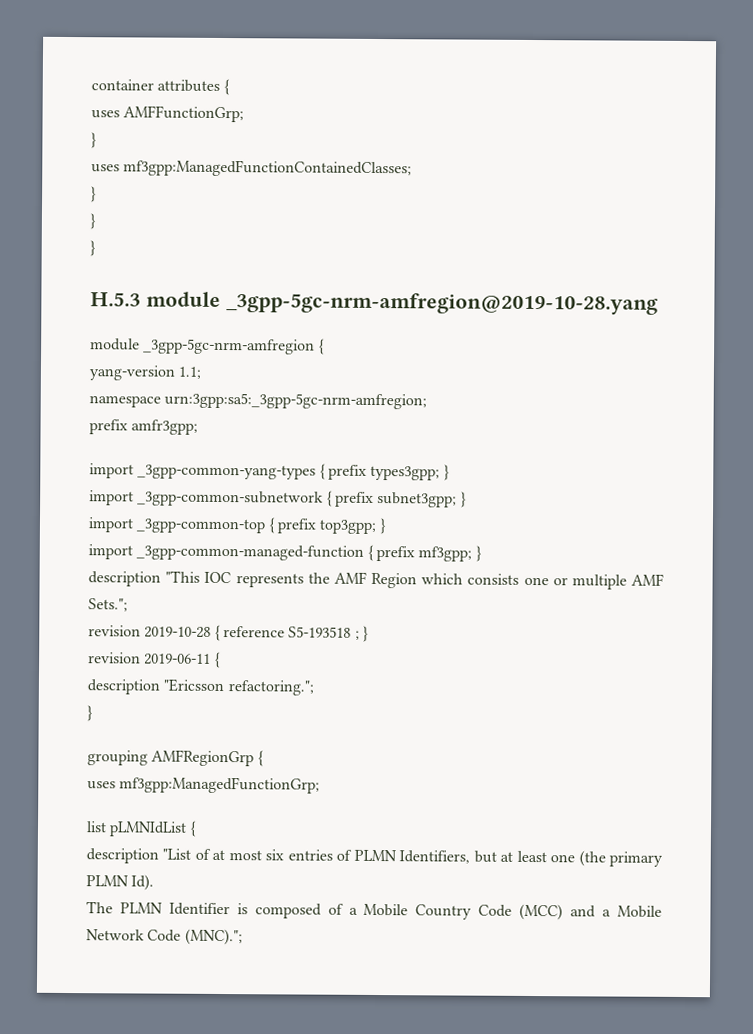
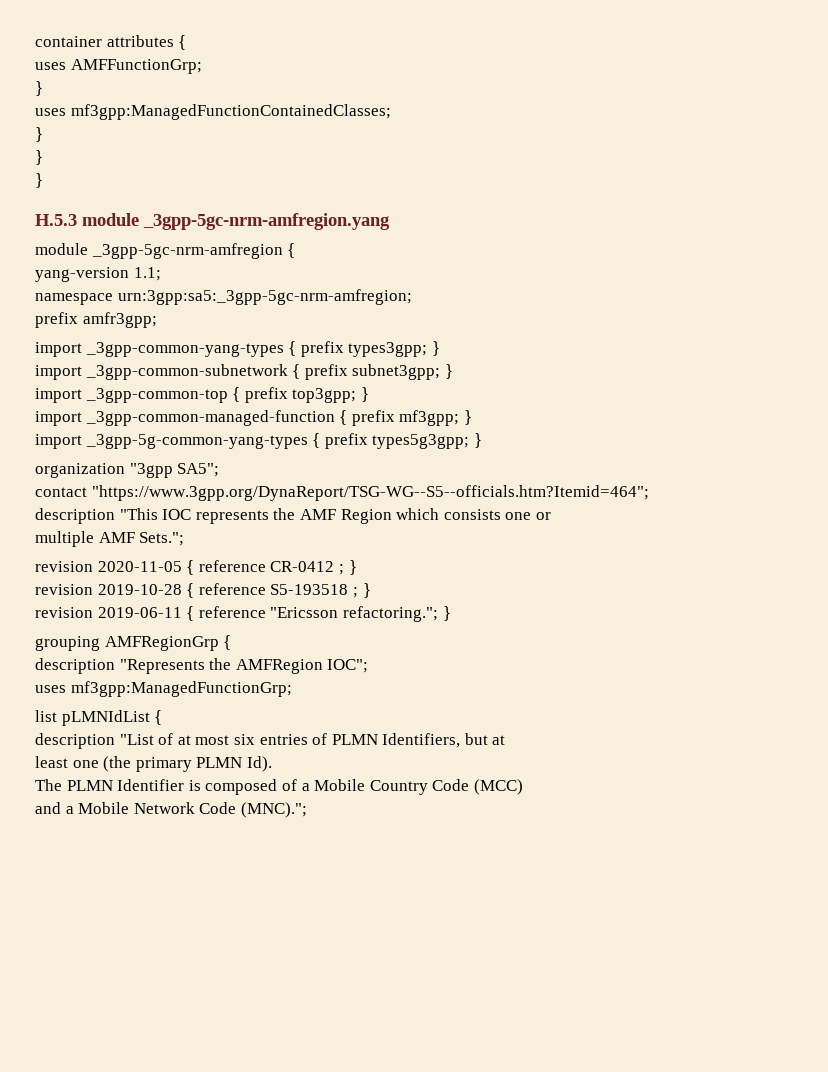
- H.5.3 module _3gpp-5gc-nrm-amfregion@2019-10-28.yang
+ H.5.3 module _3gpp-5gc-nrm-amfregion.yang
+ import _3gpp-5g-common-yang-types { prefix types5g3gpp; }
+ organization "3gpp SA5";
+ contact "https://www.3gpp.org/DynaReport/TSG-WG--S5--officials.htm?Itemid=464";
- description "This IOC represents the AMF Region which consists one or multiple AMF Sets.";
+ description "This IOC represents the AMF Region which consists one or
+ multiple AMF Sets.";
+ revision 2020-11-05 { reference CR-0412 ; }
- revision 2019-06-11 {
- description "Ericsson refactoring.";
- }
+ revision 2019-06-11 { reference "Ericsson refactoring."; }
+ description "Represents the AMFRegion IOC";
- description "List of at most six entries of PLMN Identifiers, but at least one (the primary PLMN Id).
+ description "List of at most six entries of PLMN Identifiers, but at
+ least one (the primary PLMN Id).
- The PLMN Identifier is composed of a Mobile Country Code (MCC) and a Mobile Network Code (MNC).";
+ The PLMN Identifier is composed of a Mobile Country Code (MCC)
+ and a Mobile Network Code (MNC).";

